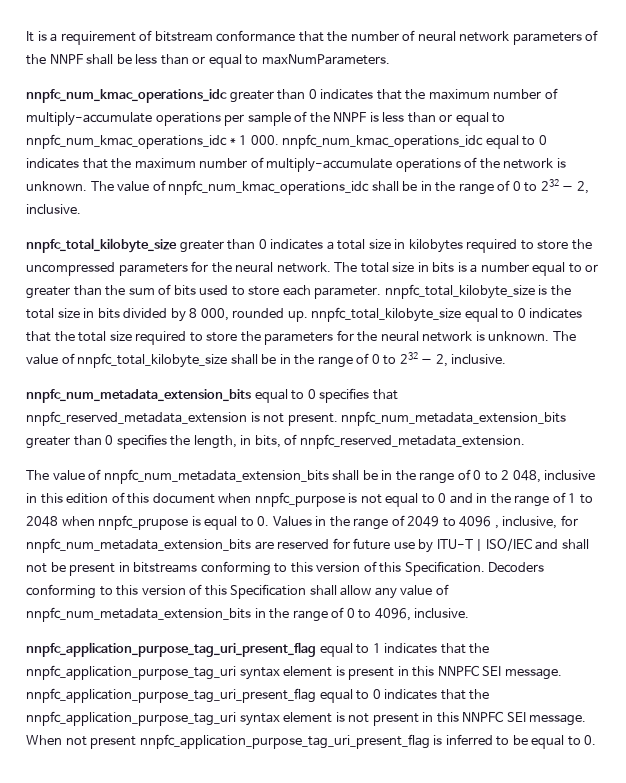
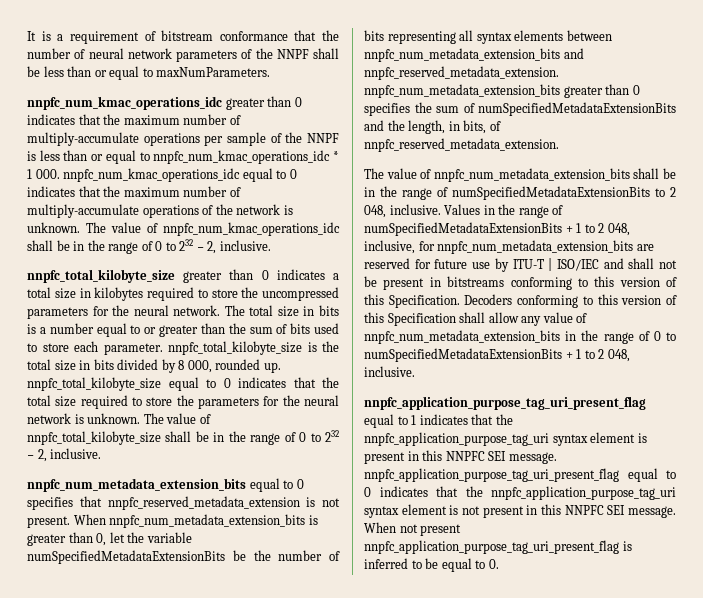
- nnpfc_num_metadata_extension_bits equal to 0 specifies that nnpfc_reserved_metadata_extension is not present. nnpfc_num_metadata_extension_bits greater than 0 specifies the length, in bits, of nnpfc_reserved_metadata_extension.
+ nnpfc_num_metadata_extension_bits equal to 0 specifies that nnpfc_reserved_metadata_extension is not present. When nnpfc_num_metadata_extension_bits is greater than 0, let the variable numSpecifiedMetadataExtensionBits be the number of bits representing all syntax elements between nnpfc_num_metadata_extension_bits and nnpfc_reserved_metadata_extension. nnpfc_num_metadata_extension_bits greater than 0 specifies the sum of numSpecifiedMetadataExtensionBits and the length, in bits, of nnpfc_reserved_metadata_extension.
- The value of nnpfc_num_metadata_extension_bits shall be in the range of 0 to 2 048, inclusive in this edition of this document when nnpfc_purpose is not equal to 0 and in the range of 1 to 2048 when nnpfc_prupose is equal to 0. Values in the range of 2049 to 4096 , inclusive, for nnpfc_num_metadata_extension_bits are reserved for future use by ITU-T | ISO/IEC and shall not be present in bitstreams conforming to this version of this Specification.
+ The value of nnpfc_num_metadata_extension_bits shall be in the range of numSpecifiedMetadataExtensionBits to 2 048, inclusive. Values in the range of numSpecifiedMetadataExtensionBits + 1 to 2 048, inclusive, for nnpfc_num_metadata_extension_bits are reserved for future use by ITU-T | ISO/IEC and shall not be present in bitstreams conforming to this version of this Specification.
- Decoders conforming to this version of this Specification shall allow any value of nnpfc_num_metadata_extension_bits in the range of 0 to 4096, inclusive.
+ Decoders conforming to this version of this Specification shall allow any value of nnpfc_num_metadata_extension_bits in the range of 0 to numSpecifiedMetadataExtensionBits + 1 to 2 048, inclusive.

